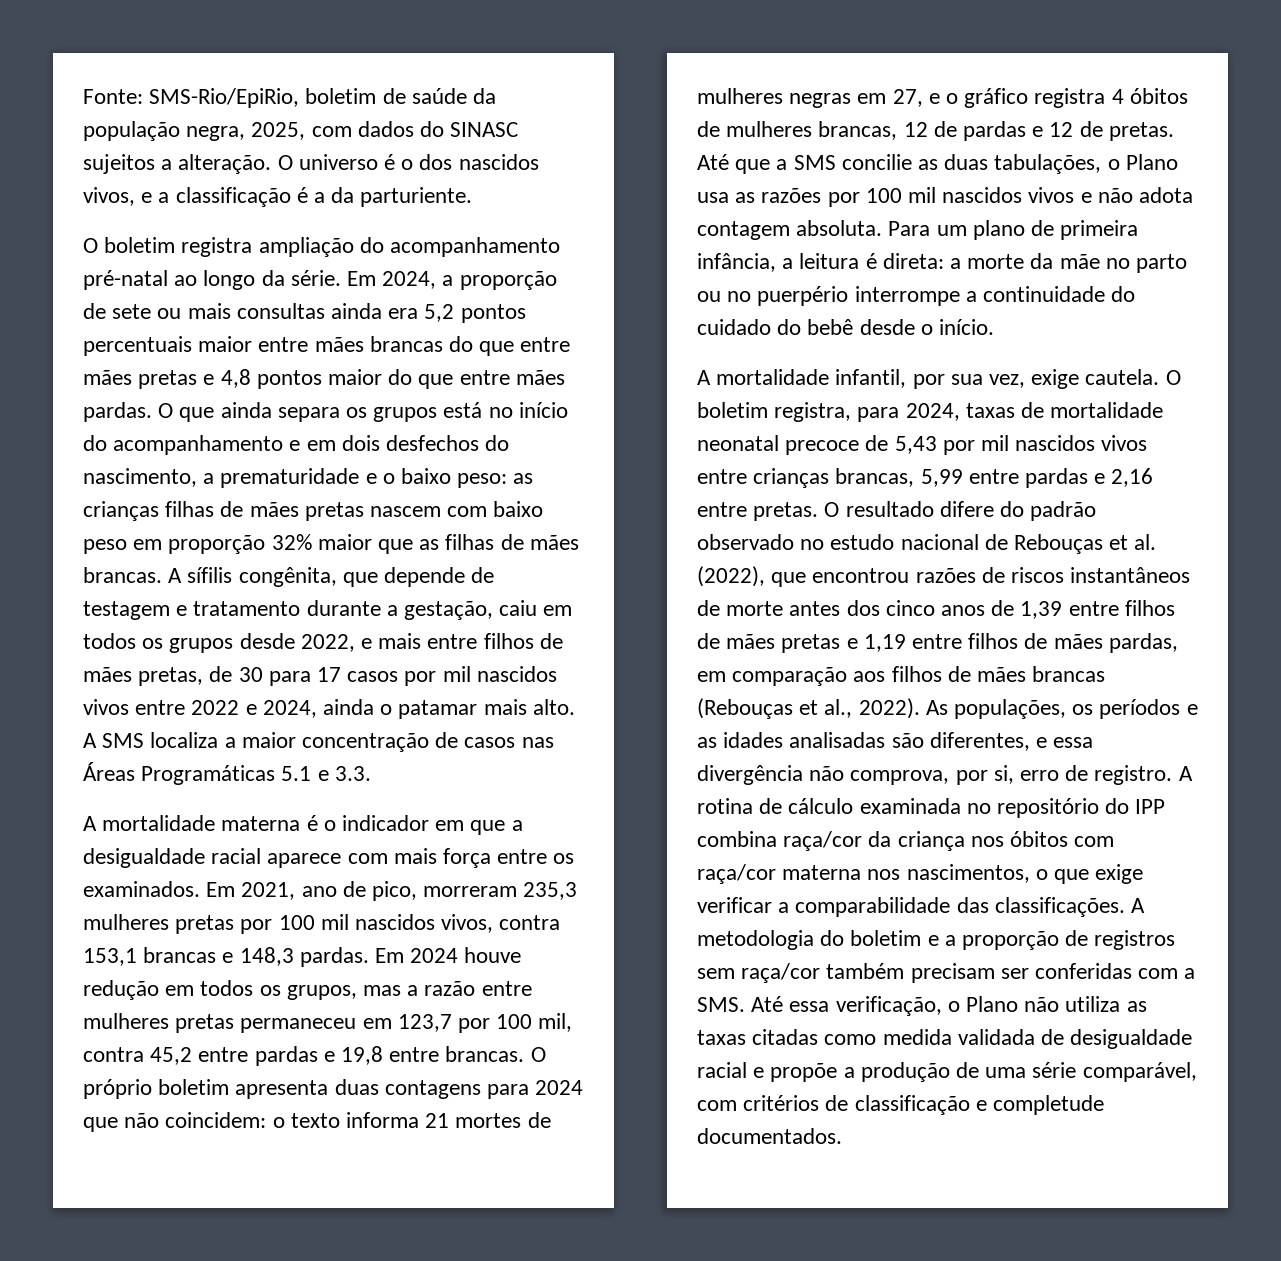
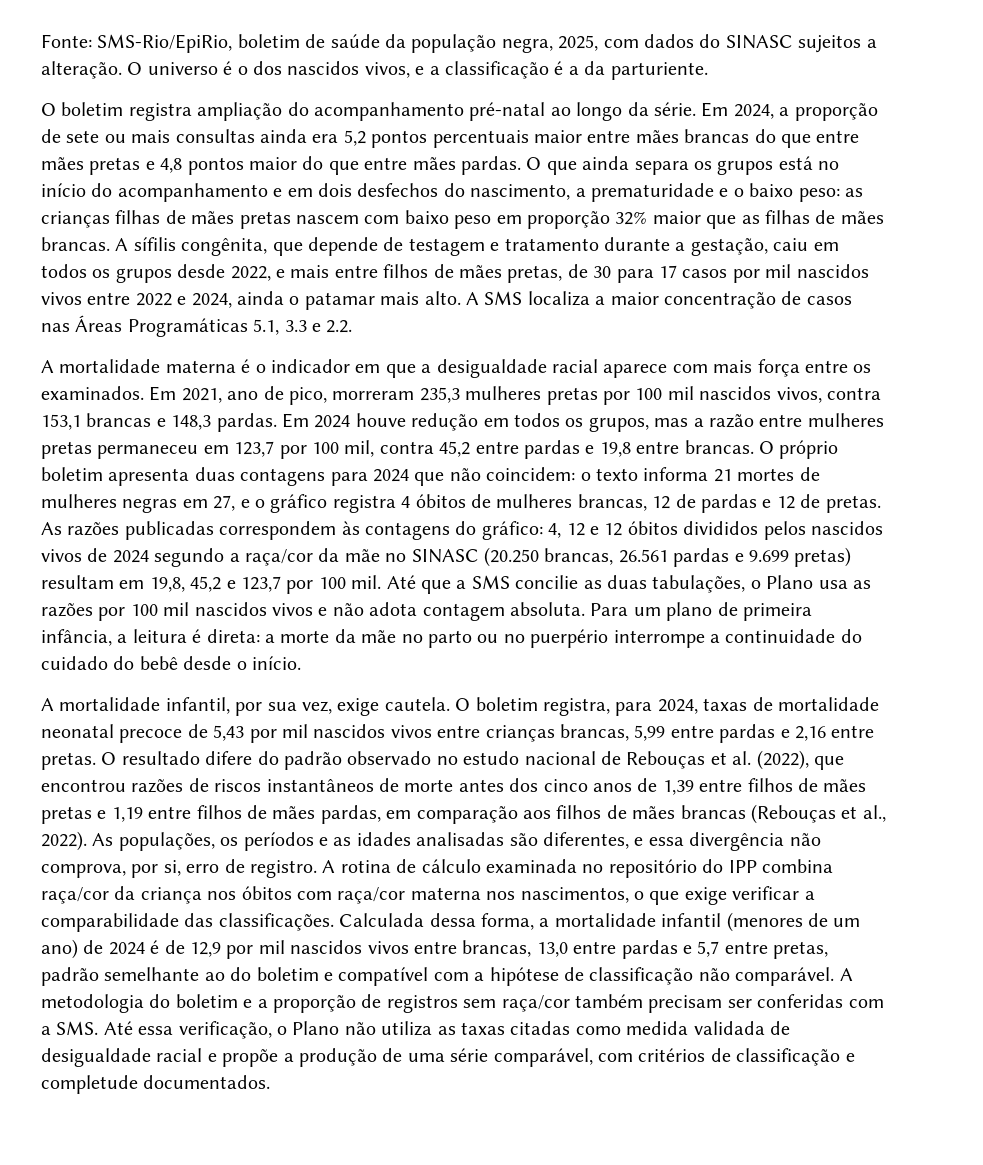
- A SMS localiza a maior concentração de casos nas Áreas Programáticas 5.1 e 3.3.
+ A SMS localiza a maior concentração de casos nas Áreas Programáticas 5.1, 3.3 e 2.2.
+ As razões publicadas correspondem às contagens do gráfico: 4, 12 e 12 óbitos divididos pelos nascidos vivos de 2024 segundo a raça/cor da mãe no SINASC (20.250 brancas, 26.561 pardas e 9.699 pretas) resultam em 19,8, 45,2 e 123,7 por 100 mil.
+ Calculada dessa forma, a mortalidade infantil (menores de um ano) de 2024 é de 12,9 por mil nascidos vivos entre brancas, 13,0 entre pardas e 5,7 entre pretas, padrão semelhante ao do boletim e compatível com a hipótese de classificação não comparável.

